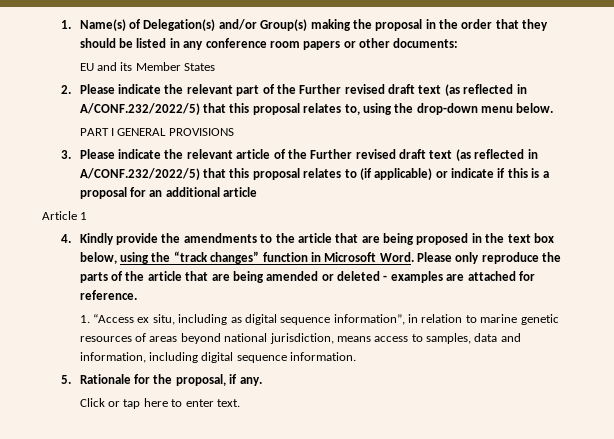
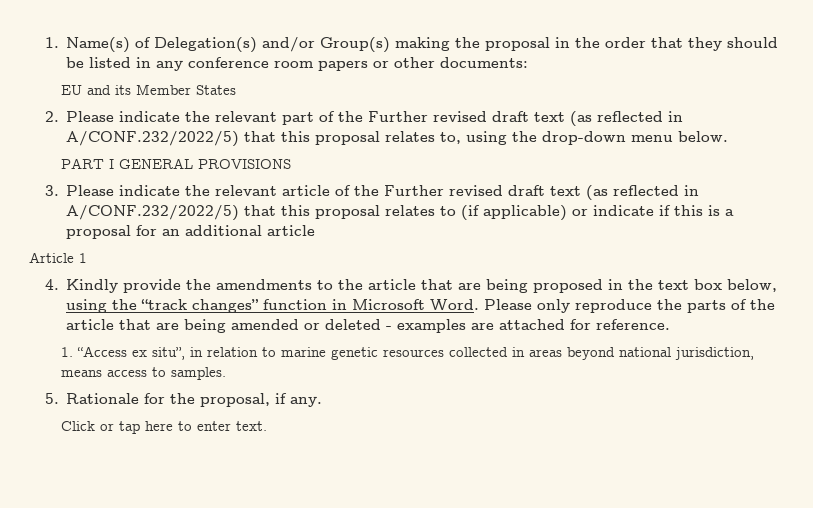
- 1. “Access ex situ, including as digital sequence information”, in relation to marine genetic resources of areas beyond national jurisdiction, means access to samples, data and information, including digital sequence information.
+ 1. “Access ex situ”, in relation to marine genetic resources collected in areas beyond national jurisdiction, means access to samples.

